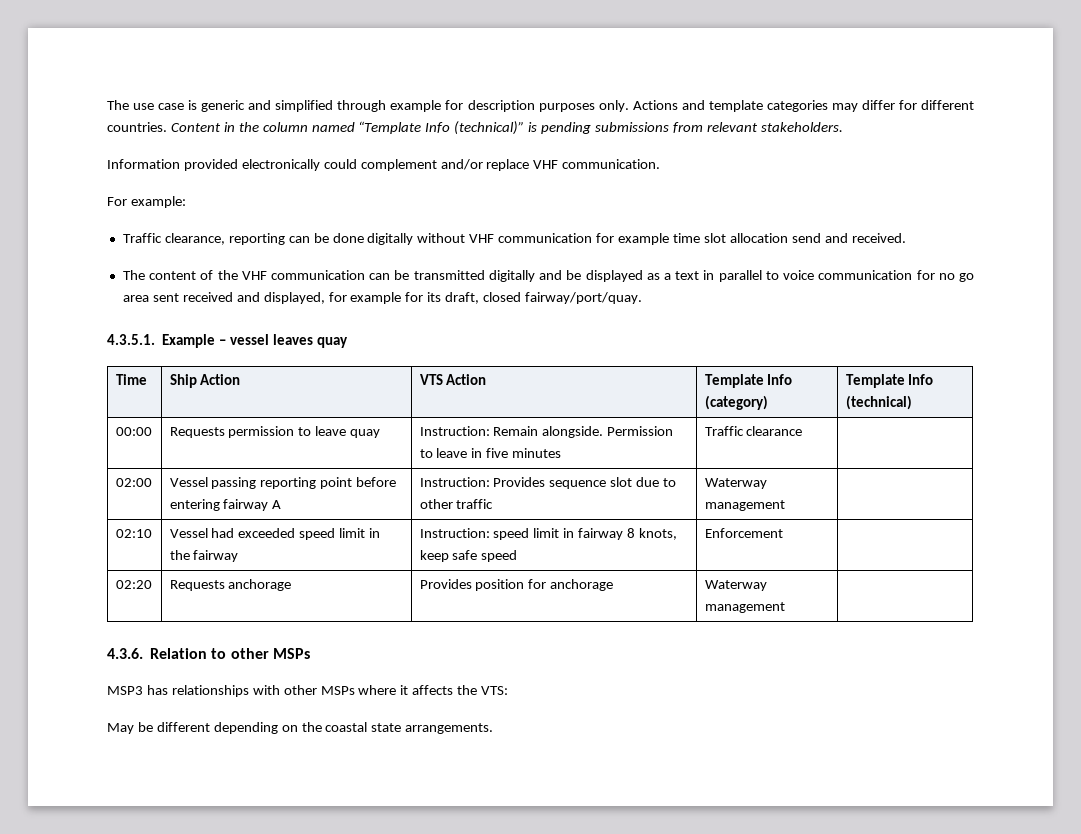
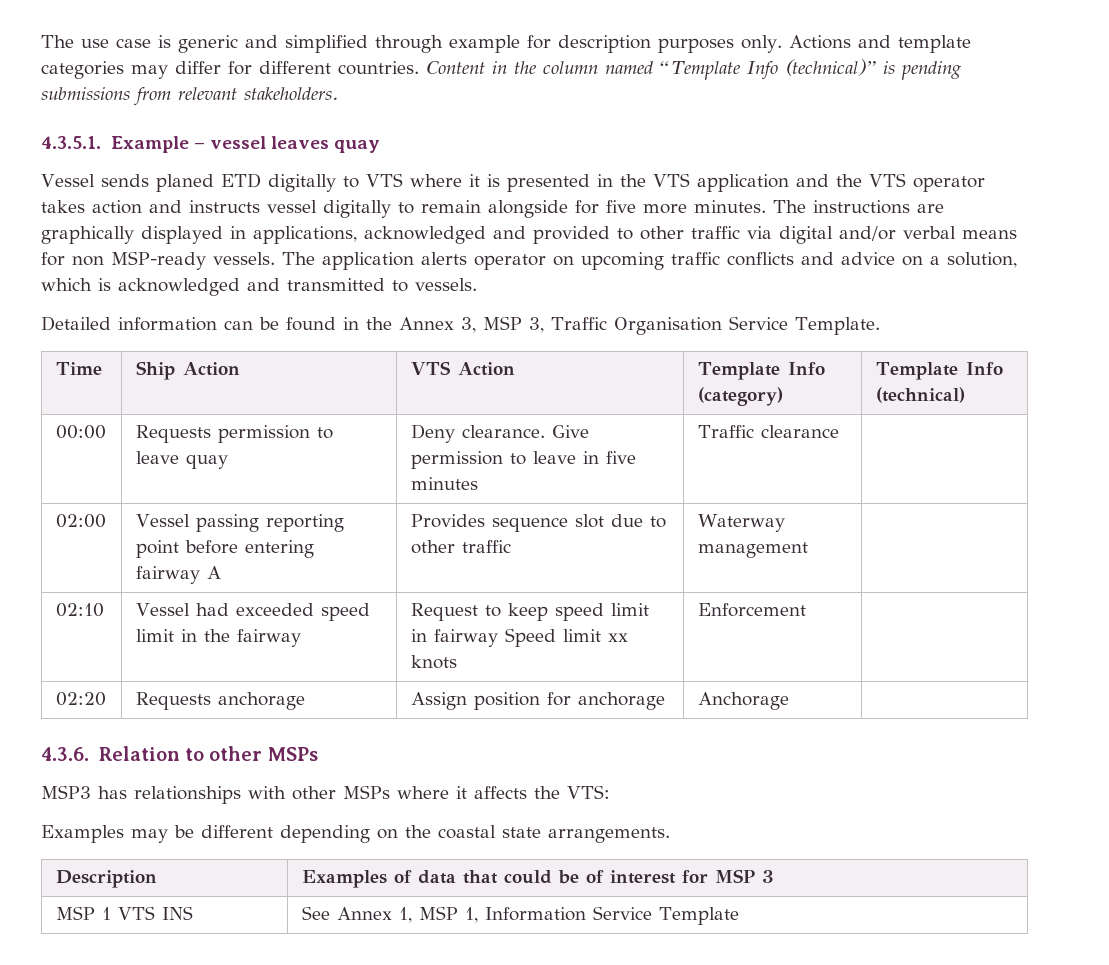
- Information provided electronically could complement and/or replace VHF communication.
- For example:
- Traffic clearance, reporting can be done digitally without VHF communication for example time slot allocation send and received.
- The content of the VHF communication can be transmitted digitally and be displayed as a text in parallel to voice communication for no go area sent received and displayed, for example for its draft, closed fairway/port/quay.
+ Vessel sends planed ETD digitally to VTS where it is presented in the VTS application and the VTS operator takes action and instructs vessel digitally to remain alongside for five more minutes. The instructions are graphically displayed in applications, acknowledged and provided to other traffic via digital and/or verbal means for non MSP-ready vessels. The application alerts operator on upcoming traffic conflicts and advice on a solution, which is acknowledged and transmitted to vessels.
+ Detailed information can be found in the Annex 3, MSP 3, Traffic Organisation Service Template.
- 00:00 | Requests permission to leave quay | Instruction: Remain alongside. Permission to leave in five minutes | Traffic clearance |
+ 00:00 | Requests permission to leave quay | Deny clearance. Give permission to leave in five minutes | Traffic clearance |
- 02:00 | Vessel passing reporting point before entering fairway A | Instruction: Provides sequence slot due to other traffic | Waterway management |
+ 02:00 | Vessel passing reporting point before entering fairway A | Provides sequence slot due to other traffic | Waterway management |
- 02:10 | Vessel had exceeded speed limit in the fairway | Instruction: speed limit in fairway 8 knots, keep safe speed | Enforcement |
+ 02:10 | Vessel had exceeded speed limit in the fairway | Request to keep speed limit in fairway Speed limit xx knots | Enforcement |
- 02:20 | Requests anchorage | Provides position for anchorage | Waterway management |
+ 02:20 | Requests anchorage | Assign position for anchorage | Anchorage |
- May be different depending on the coastal state arrangements.
+ Examples may be different depending on the coastal state arrangements.
+ Description | Examples of data that could be of interest for MSP 3
+ MSP 1 VTS INS | See Annex 1, MSP 1, Information Service Template

